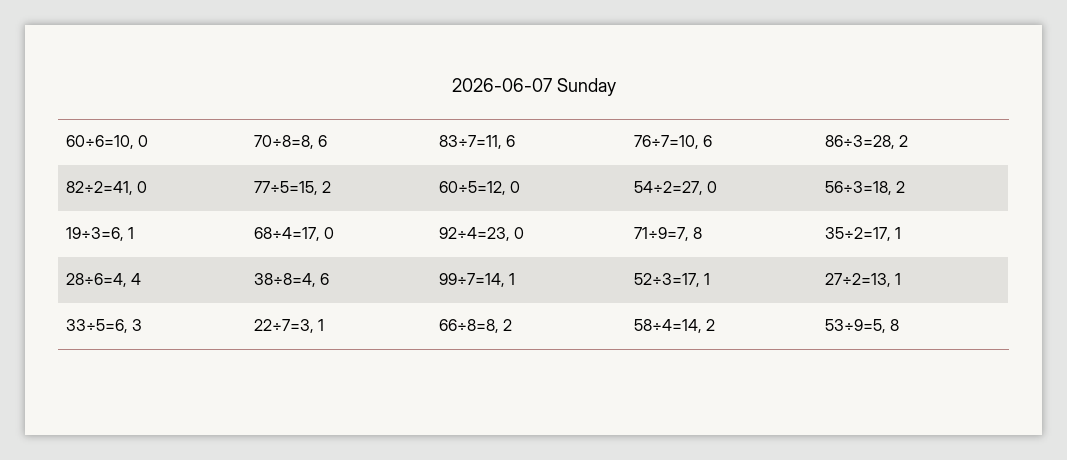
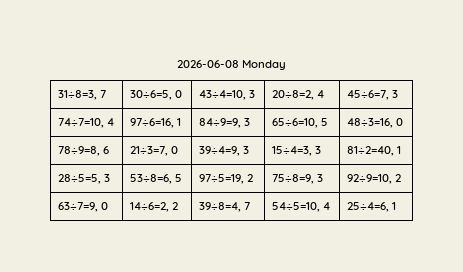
- 2026-06-07 Sunday
- 60÷6=10, 0 | 70÷8=8, 6 | 83÷7=11, 6 | 76÷7=10, 6 | 86÷3=28, 2
- 82÷2=41, 0 | 77÷5=15, 2 | 60÷5=12, 0 | 54÷2=27, 0 | 56÷3=18, 2
- 19÷3=6, 1 | 68÷4=17, 0 | 92÷4=23, 0 | 71÷9=7, 8 | 35÷2=17, 1
- 28÷6=4, 4 | 38÷8=4, 6 | 99÷7=14, 1 | 52÷3=17, 1 | 27÷2=13, 1
- 33÷5=6, 3 | 22÷7=3, 1 | 66÷8=8, 2 | 58÷4=14, 2 | 53÷9=5, 8
+ 2026-06-08 Monday
+ 31÷8=3, 7 | 30÷6=5, 0 | 43÷4=10, 3 | 20÷8=2, 4 | 45÷6=7, 3
+ 74÷7=10, 4 | 97÷6=16, 1 | 84÷9=9, 3 | 65÷6=10, 5 | 48÷3=16, 0
+ 78÷9=8, 6 | 21÷3=7, 0 | 39÷4=9, 3 | 15÷4=3, 3 | 81÷2=40, 1
+ 28÷5=5, 3 | 53÷8=6, 5 | 97÷5=19, 2 | 75÷8=9, 3 | 92÷9=10, 2
+ 63÷7=9, 0 | 14÷6=2, 2 | 39÷8=4, 7 | 54÷5=10, 4 | 25÷4=6, 1

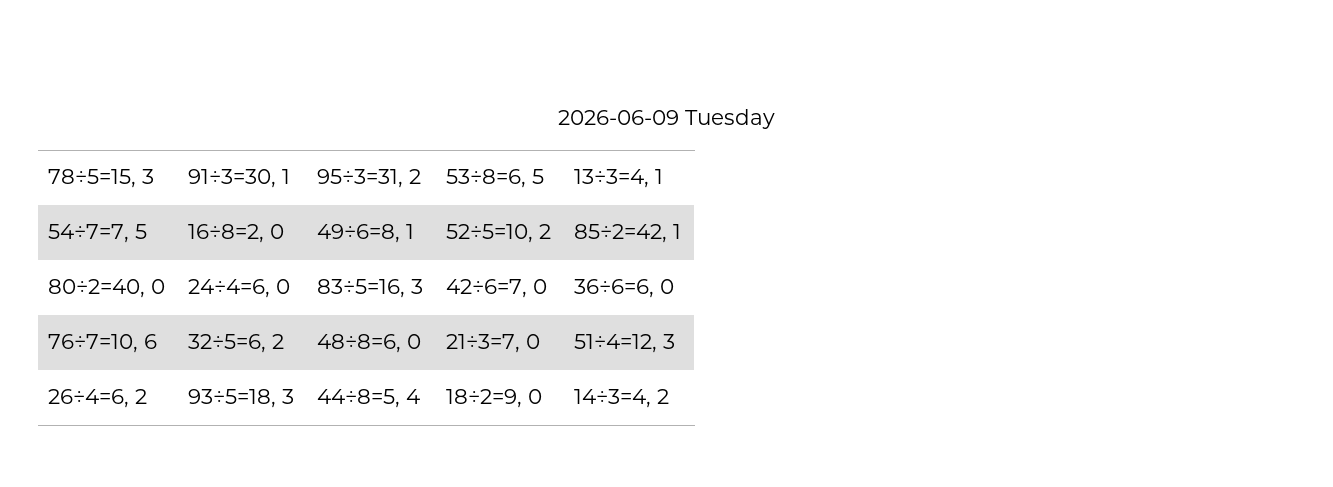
- 2026-06-08 Monday
- 31÷8=3, 7 | 30÷6=5, 0 | 43÷4=10, 3 | 20÷8=2, 4 | 45÷6=7, 3
- 74÷7=10, 4 | 97÷6=16, 1 | 84÷9=9, 3 | 65÷6=10, 5 | 48÷3=16, 0
+ 2026-06-09 Tuesday
+ 78÷5=15, 3 | 91÷3=30, 1 | 95÷3=31, 2 | 53÷8=6, 5 | 13÷3=4, 1
+ 54÷7=7, 5 | 16÷8=2, 0 | 49÷6=8, 1 | 52÷5=10, 2 | 85÷2=42, 1
+ 80÷2=40, 0 | 24÷4=6, 0 | 83÷5=16, 3 | 42÷6=7, 0 | 36÷6=6, 0
- 78÷9=8, 6 | 21÷3=7, 0 | 39÷4=9, 3 | 15÷4=3, 3 | 81÷2=40, 1
- 28÷5=5, 3 | 53÷8=6, 5 | 97÷5=19, 2 | 75÷8=9, 3 | 92÷9=10, 2
- 63÷7=9, 0 | 14÷6=2, 2 | 39÷8=4, 7 | 54÷5=10, 4 | 25÷4=6, 1
+ 76÷7=10, 6 | 32÷5=6, 2 | 48÷8=6, 0 | 21÷3=7, 0 | 51÷4=12, 3
+ 26÷4=6, 2 | 93÷5=18, 3 | 44÷8=5, 4 | 18÷2=9, 0 | 14÷3=4, 2

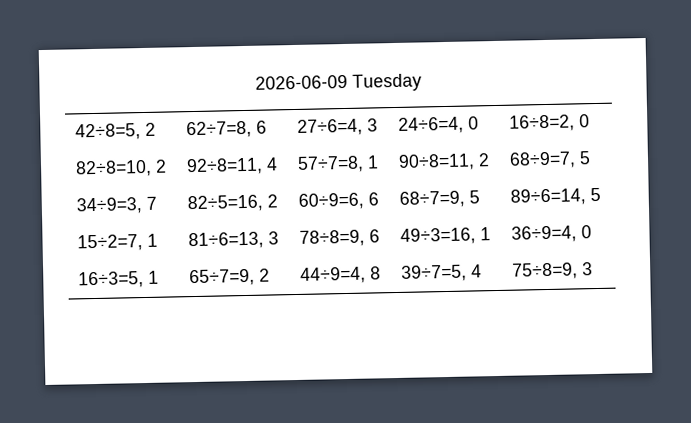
- 78÷5=15, 3 | 91÷3=30, 1 | 95÷3=31, 2 | 53÷8=6, 5 | 13÷3=4, 1
- 54÷7=7, 5 | 16÷8=2, 0 | 49÷6=8, 1 | 52÷5=10, 2 | 85÷2=42, 1
- 80÷2=40, 0 | 24÷4=6, 0 | 83÷5=16, 3 | 42÷6=7, 0 | 36÷6=6, 0
- 76÷7=10, 6 | 32÷5=6, 2 | 48÷8=6, 0 | 21÷3=7, 0 | 51÷4=12, 3
- 26÷4=6, 2 | 93÷5=18, 3 | 44÷8=5, 4 | 18÷2=9, 0 | 14÷3=4, 2
+ 42÷8=5, 2 | 62÷7=8, 6 | 27÷6=4, 3 | 24÷6=4, 0 | 16÷8=2, 0
+ 82÷8=10, 2 | 92÷8=11, 4 | 57÷7=8, 1 | 90÷8=11, 2 | 68÷9=7, 5
+ 34÷9=3, 7 | 82÷5=16, 2 | 60÷9=6, 6 | 68÷7=9, 5 | 89÷6=14, 5
+ 15÷2=7, 1 | 81÷6=13, 3 | 78÷8=9, 6 | 49÷3=16, 1 | 36÷9=4, 0
+ 16÷3=5, 1 | 65÷7=9, 2 | 44÷9=4, 8 | 39÷7=5, 4 | 75÷8=9, 3

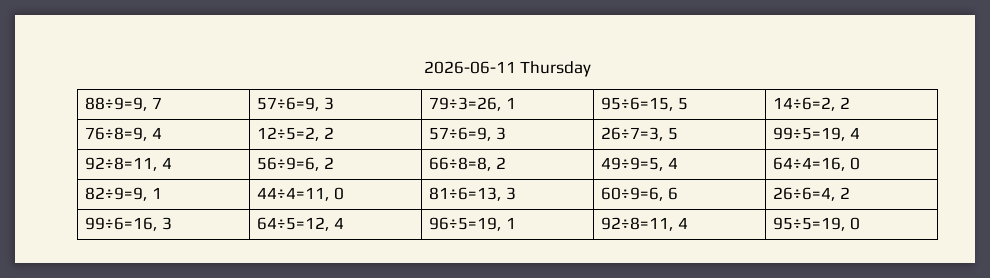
- 2026-06-09 Tuesday
- 42÷8=5, 2 | 62÷7=8, 6 | 27÷6=4, 3 | 24÷6=4, 0 | 16÷8=2, 0
- 82÷8=10, 2 | 92÷8=11, 4 | 57÷7=8, 1 | 90÷8=11, 2 | 68÷9=7, 5
- 34÷9=3, 7 | 82÷5=16, 2 | 60÷9=6, 6 | 68÷7=9, 5 | 89÷6=14, 5
- 15÷2=7, 1 | 81÷6=13, 3 | 78÷8=9, 6 | 49÷3=16, 1 | 36÷9=4, 0
- 16÷3=5, 1 | 65÷7=9, 2 | 44÷9=4, 8 | 39÷7=5, 4 | 75÷8=9, 3
+ 2026-06-11 Thursday
+ 88÷9=9, 7 | 57÷6=9, 3 | 79÷3=26, 1 | 95÷6=15, 5 | 14÷6=2, 2
+ 76÷8=9, 4 | 12÷5=2, 2 | 57÷6=9, 3 | 26÷7=3, 5 | 99÷5=19, 4
+ 92÷8=11, 4 | 56÷9=6, 2 | 66÷8=8, 2 | 49÷9=5, 4 | 64÷4=16, 0
+ 82÷9=9, 1 | 44÷4=11, 0 | 81÷6=13, 3 | 60÷9=6, 6 | 26÷6=4, 2
+ 99÷6=16, 3 | 64÷5=12, 4 | 96÷5=19, 1 | 92÷8=11, 4 | 95÷5=19, 0

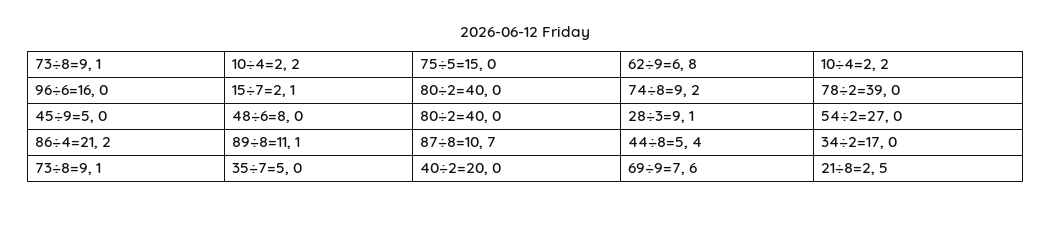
- 2026-06-11 Thursday
- 88÷9=9, 7 | 57÷6=9, 3 | 79÷3=26, 1 | 95÷6=15, 5 | 14÷6=2, 2
- 76÷8=9, 4 | 12÷5=2, 2 | 57÷6=9, 3 | 26÷7=3, 5 | 99÷5=19, 4
- 92÷8=11, 4 | 56÷9=6, 2 | 66÷8=8, 2 | 49÷9=5, 4 | 64÷4=16, 0
- 82÷9=9, 1 | 44÷4=11, 0 | 81÷6=13, 3 | 60÷9=6, 6 | 26÷6=4, 2
- 99÷6=16, 3 | 64÷5=12, 4 | 96÷5=19, 1 | 92÷8=11, 4 | 95÷5=19, 0
+ 2026-06-12 Friday
+ 73÷8=9, 1 | 10÷4=2, 2 | 75÷5=15, 0 | 62÷9=6, 8 | 10÷4=2, 2
+ 96÷6=16, 0 | 15÷7=2, 1 | 80÷2=40, 0 | 74÷8=9, 2 | 78÷2=39, 0
+ 45÷9=5, 0 | 48÷6=8, 0 | 80÷2=40, 0 | 28÷3=9, 1 | 54÷2=27, 0
+ 86÷4=21, 2 | 89÷8=11, 1 | 87÷8=10, 7 | 44÷8=5, 4 | 34÷2=17, 0
+ 73÷8=9, 1 | 35÷7=5, 0 | 40÷2=20, 0 | 69÷9=7, 6 | 21÷8=2, 5

